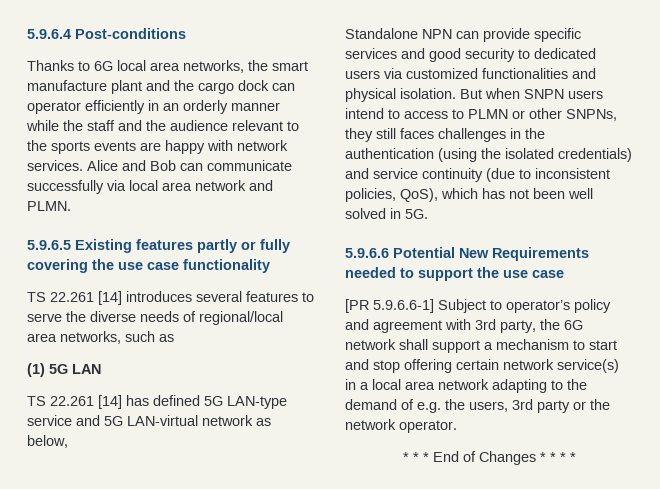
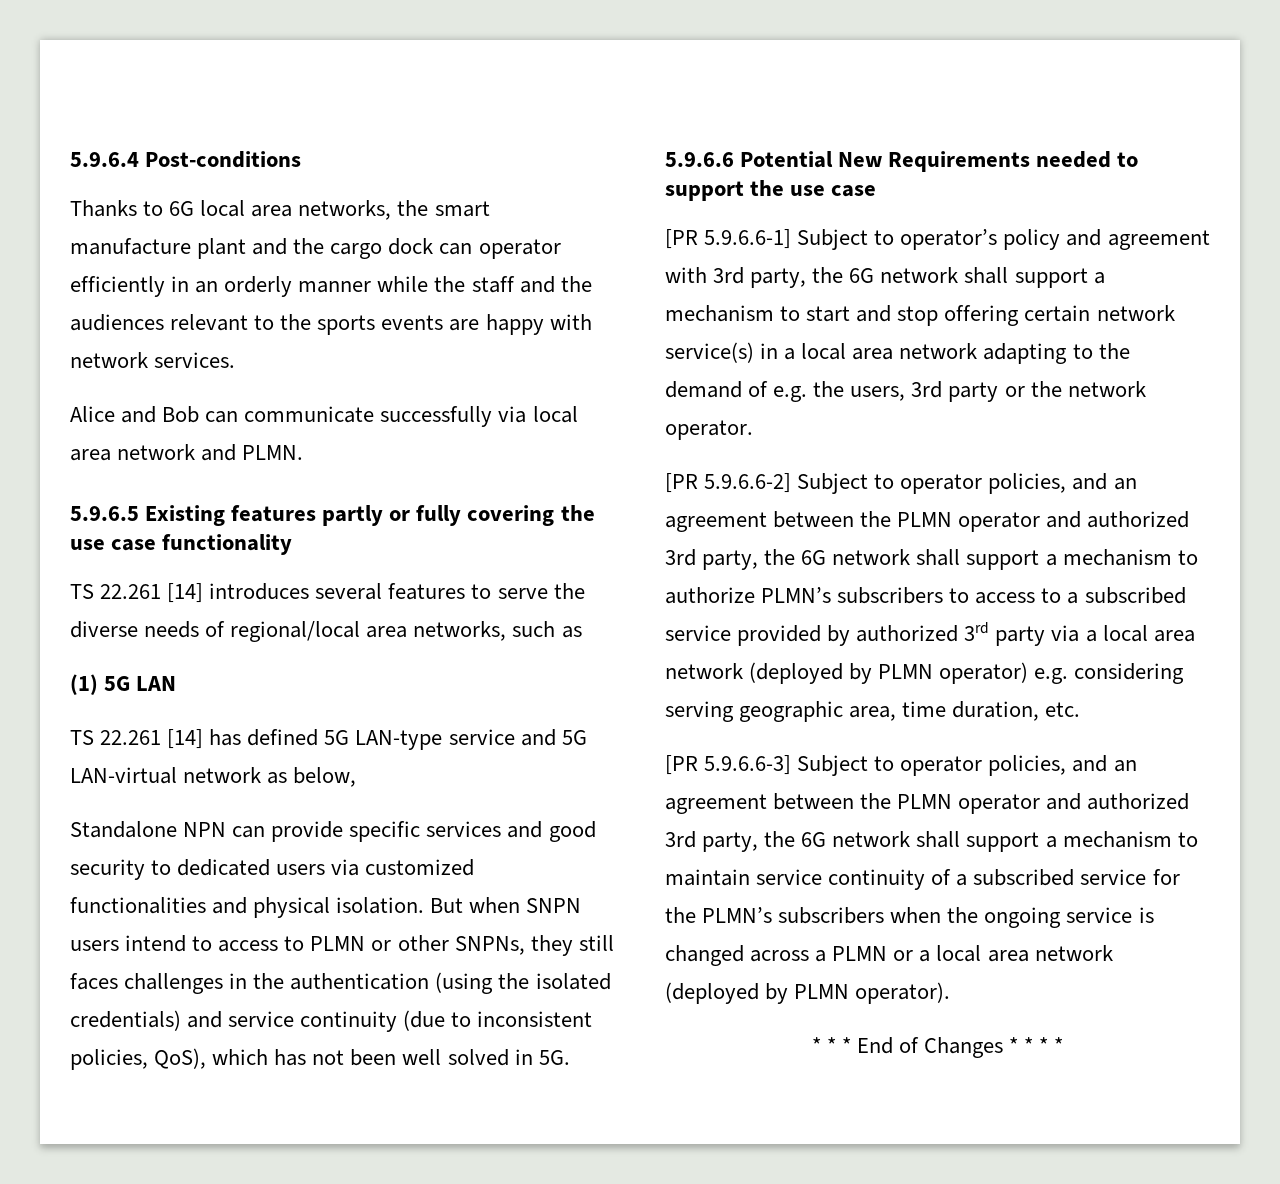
- Thanks to 6G local area networks, the smart manufacture plant and the cargo dock can operator efficiently in an orderly manner while the staff and the audience relevant to the sports events are happy with network services. Alice and Bob can communicate successfully via local area network and PLMN.
+ Thanks to 6G local area networks, the smart manufacture plant and the cargo dock can operator efficiently in an orderly manner while the staff and the audiences relevant to the sports events are happy with network services.
+ Alice and Bob can communicate successfully via local area network and PLMN.
+ [PR 5.9.6.6-2] Subject to operator policies, and an agreement between the PLMN operator and authorized 3rd party, the 6G network shall support a mechanism to authorize PLMN’s subscribers to access to a subscribed service provided by authorized 3rd party via a local area network (deployed by PLMN operator) e.g. considering serving geographic area, time duration, etc.
+ [PR 5.9.6.6-3] Subject to operator policies, and an agreement between the PLMN operator and authorized 3rd party, the 6G network shall support a mechanism to maintain service continuity of a subscribed service for the PLMN’s subscribers when the ongoing service is changed across a PLMN or a local area network (deployed by PLMN operator).

